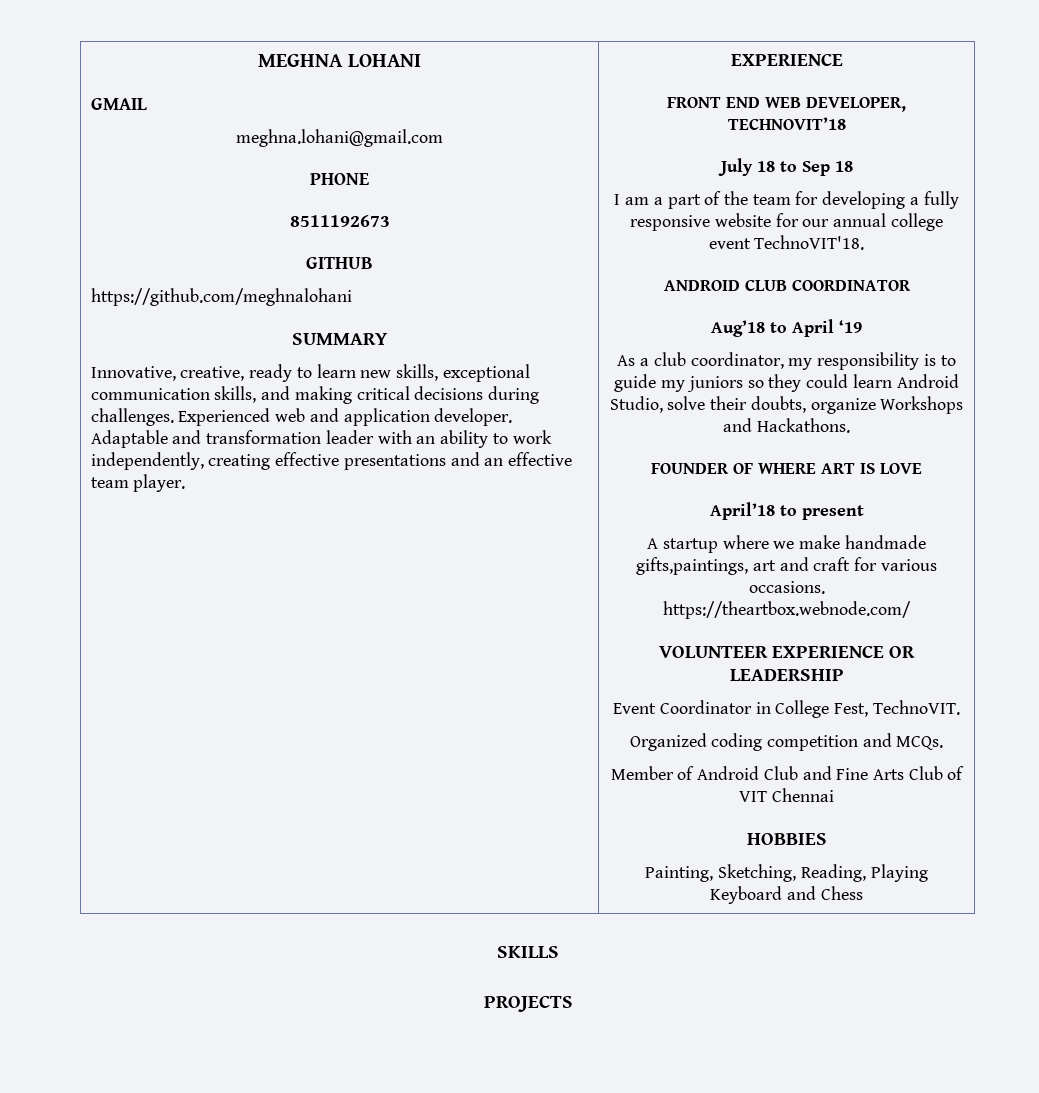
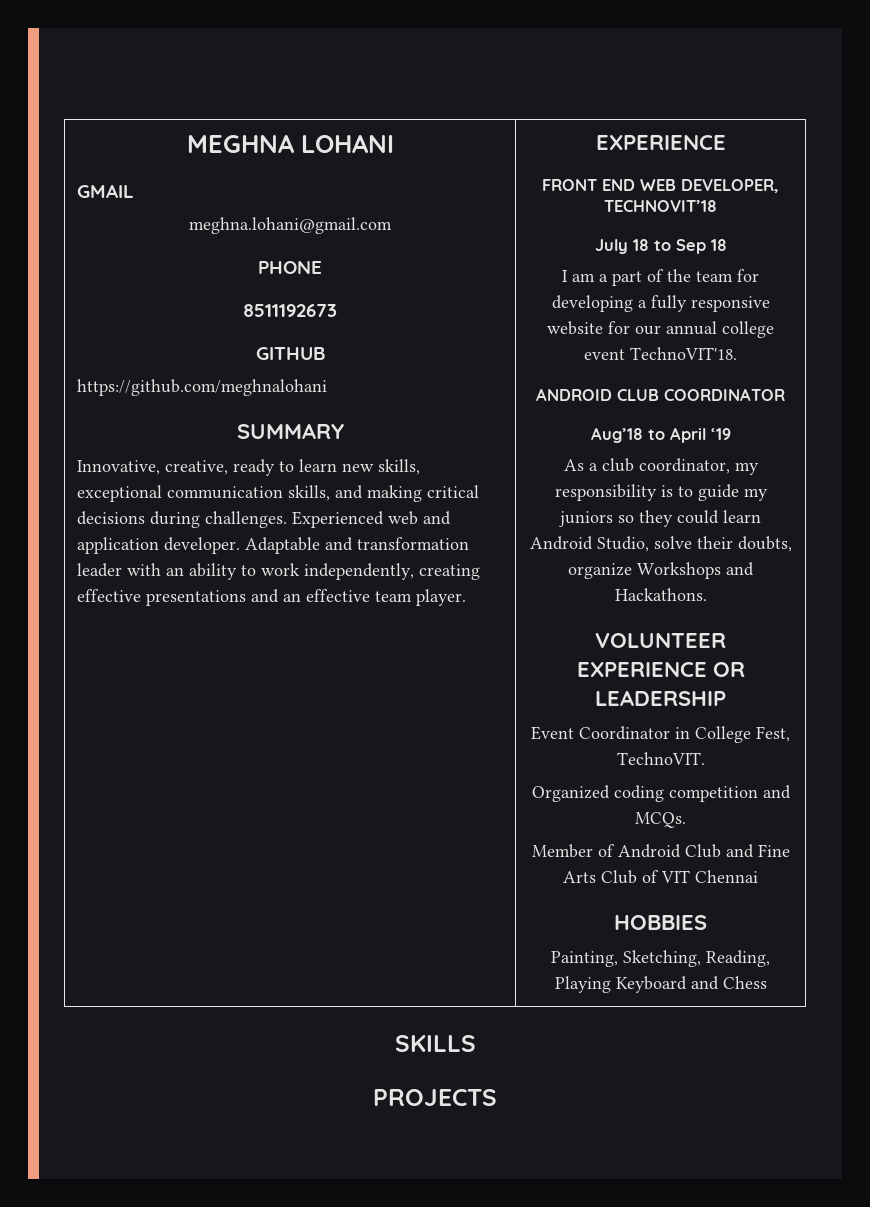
- FOUNDER OF WHERE ART IS LOVE
- April’18 to present
- A startup where we make handmade gifts,paintings, art and craft for various occasions.
- https://theartbox.webnode.com/

